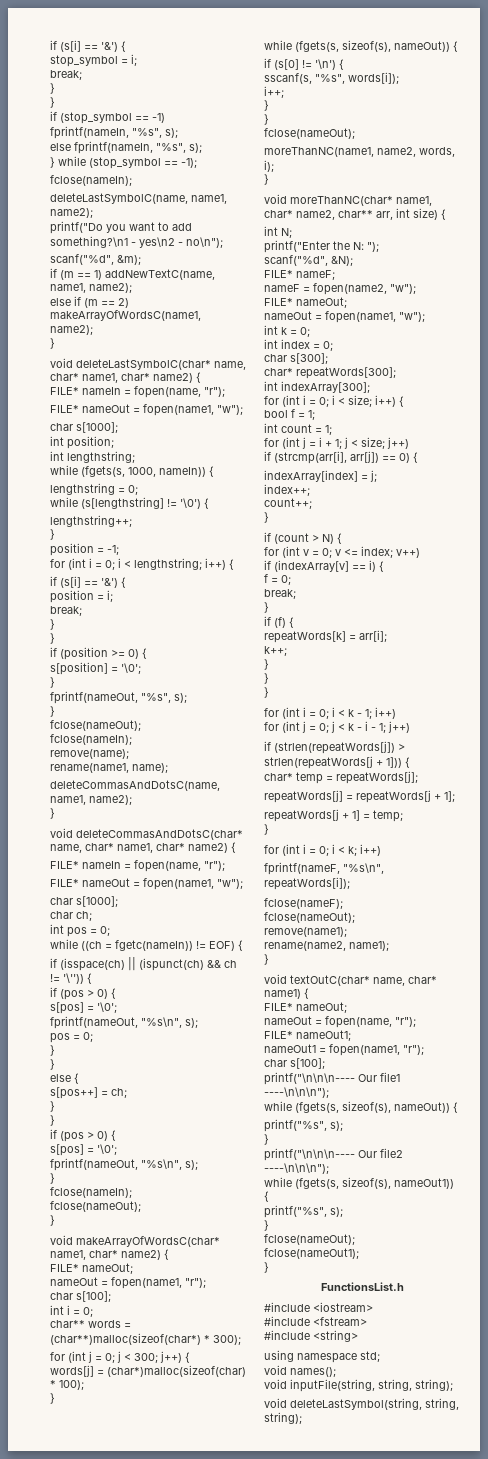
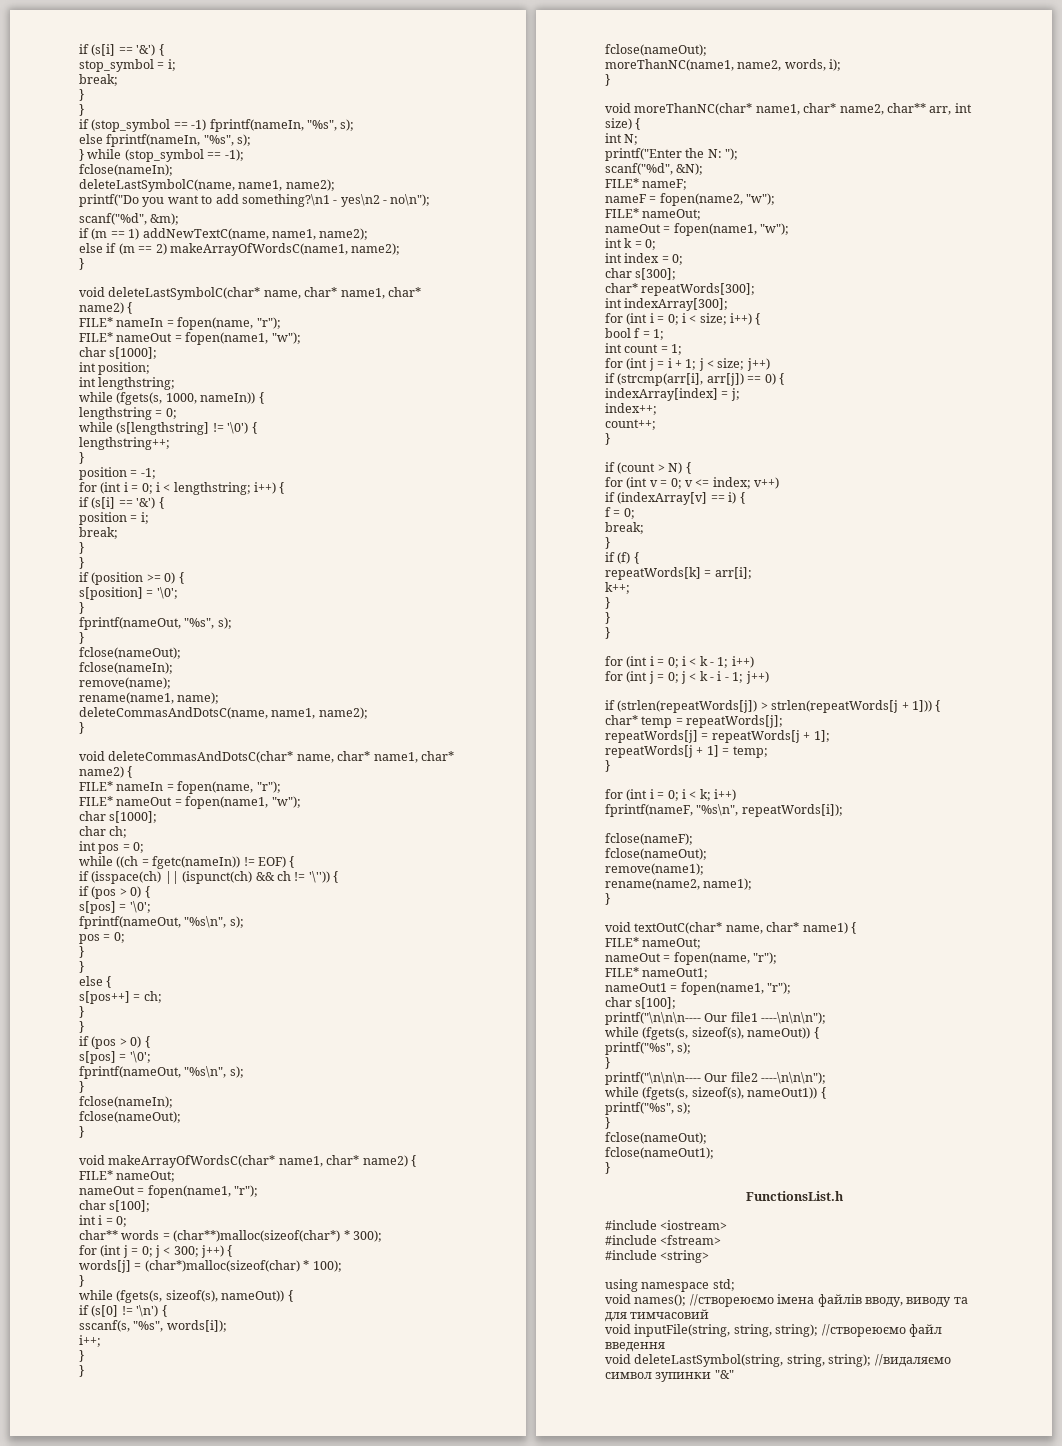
- void names();
+ void names(); //створеюємо імена файлів вводу, виводу та для тимчасовий
- void inputFile(string, string, string);
+ void inputFile(string, string, string); //створеюємо файл введення
- void deleteLastSymbol(string, string, string);
+ void deleteLastSymbol(string, string, string); //видаляємо символ зупинки "&"

